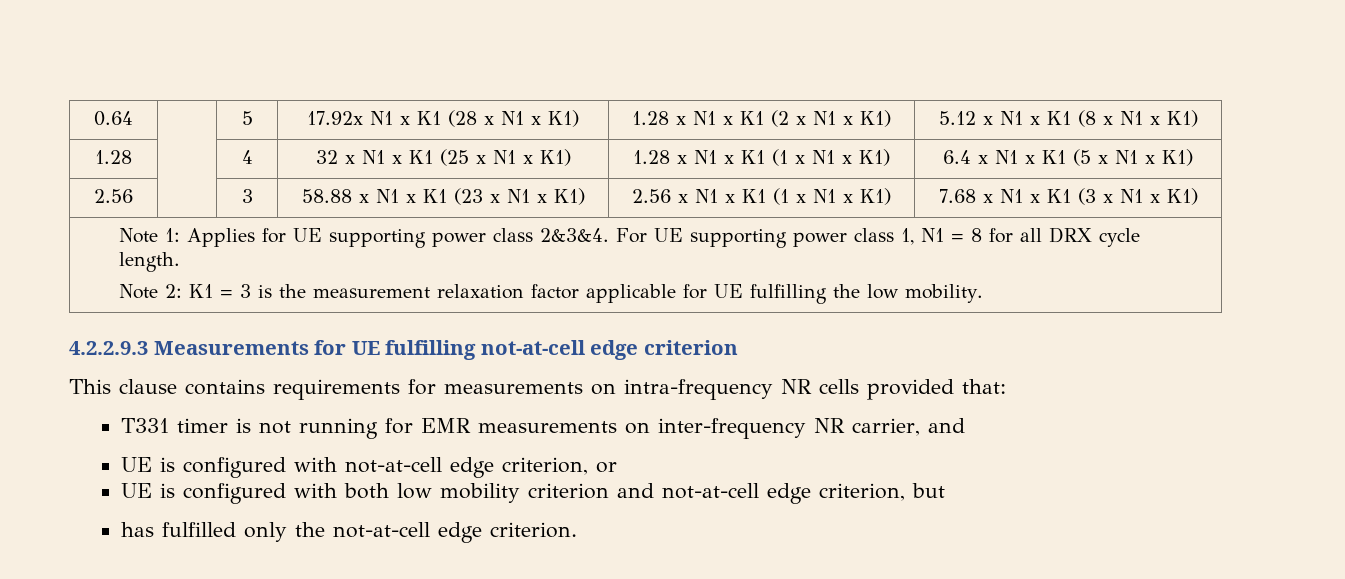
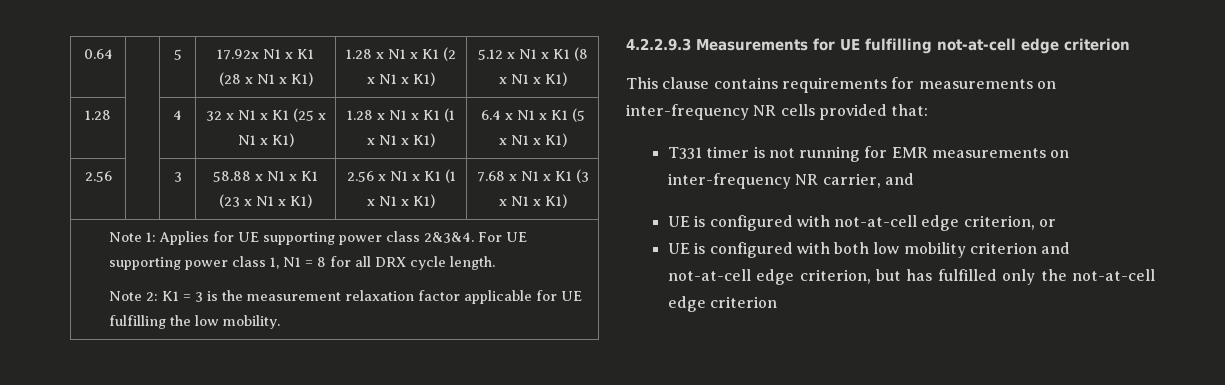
- This clause contains requirements for measurements on intra-frequency NR cells provided that:
+ This clause contains requirements for measurements on inter-frequency NR cells provided that:
- UE is configured with both low mobility criterion and not-at-cell edge criterion, but
- has fulfilled only the not-at-cell edge criterion.
+ UE is configured with both low mobility criterion and not-at-cell edge criterion, but has fulfilled only the not-at-cell edge criterion

